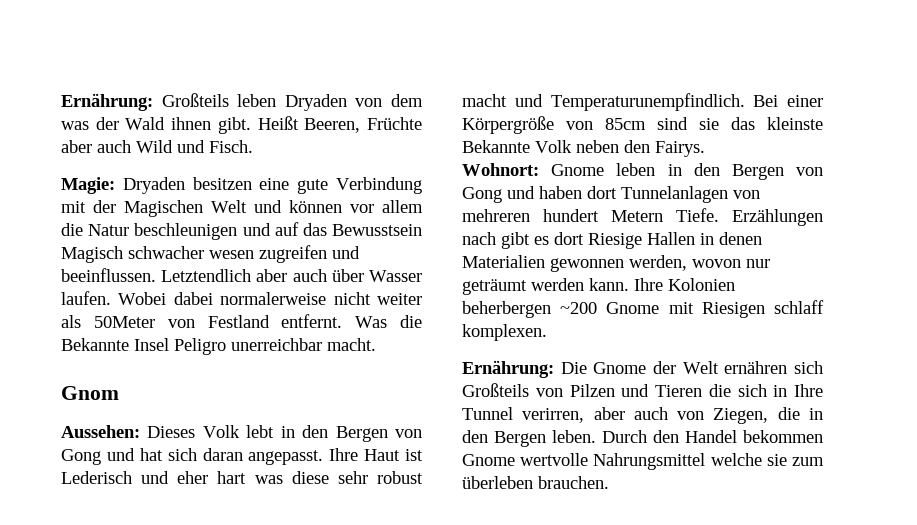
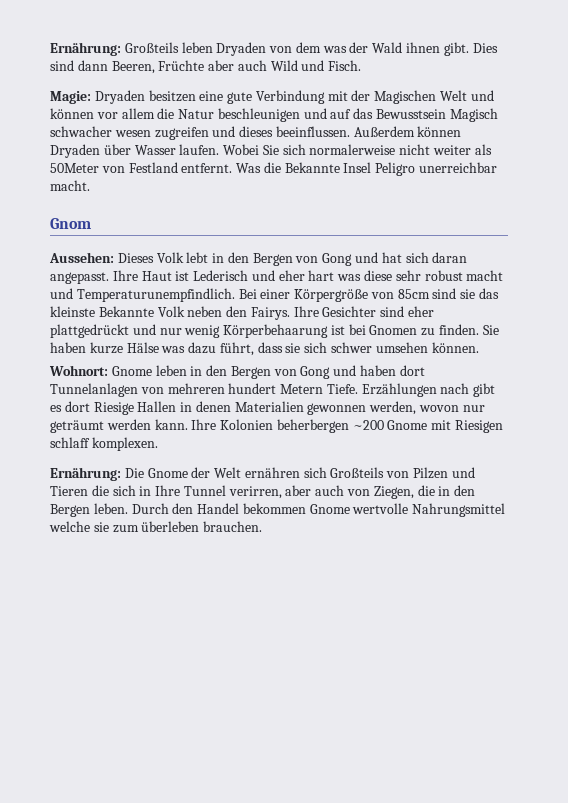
- Heißt Beeren, Früchte aber auch Wild und Fisch.
+ Dies sind dann Beeren, Früchte aber auch Wild und Fisch.
- Magie: Dryaden besitzen eine gute Verbindung mit der Magischen Welt und können vor allem die Natur beschleunigen und auf das Bewusstsein Magisch schwacher wesen zugreifen und beeinflussen. Letztendlich aber auch über Wasser laufen.
+ Magie: Dryaden besitzen eine gute Verbindung mit der Magischen Welt und können vor allem die Natur beschleunigen und auf das Bewusstsein Magisch schwacher wesen zugreifen und dieses beeinflussen. Außerdem können Dryaden über Wasser laufen.
- Wobei dabei normalerweise nicht weiter als 50Meter von Festland entfernt.
+ Wobei Sie sich normalerweise nicht weiter als 50Meter von Festland entfernt.
+ Ihre Gesichter sind eher plattgedrückt und nur wenig Körperbehaarung ist bei Gnomen zu finden. Sie haben kurze Hälse was dazu führt, dass sie sich schwer umsehen können.

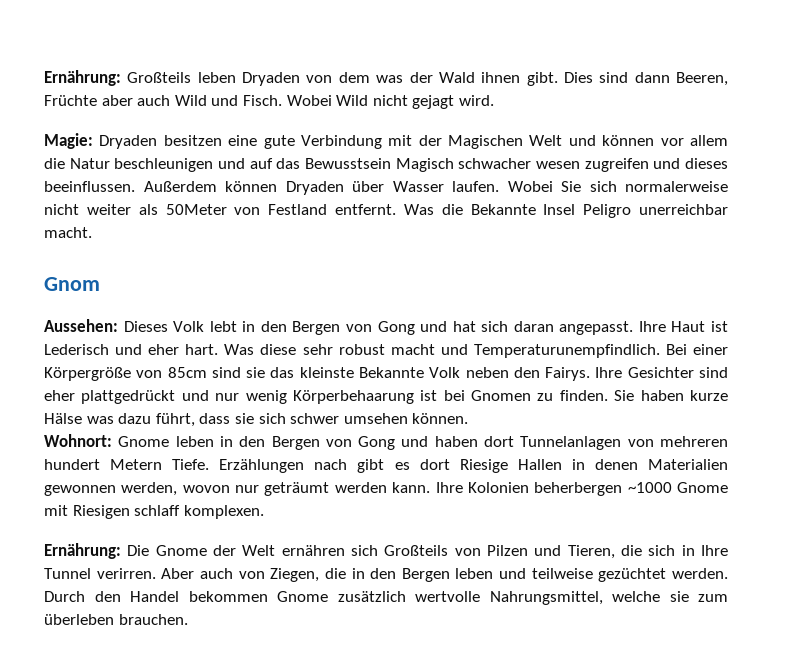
+ Wobei Wild nicht gejagt wird.
- Ihre Haut ist Lederisch und eher hart was diese sehr robust macht und Temperaturunempfindlich.
+ Ihre Haut ist Lederisch und eher hart. Was diese sehr robust macht und Temperaturunempfindlich.
- Ihre Kolonien beherbergen ~200 Gnome mit Riesigen schlaff komplexen.
+ Ihre Kolonien beherbergen ~1000 Gnome mit Riesigen schlaff komplexen.
- Ernährung: Die Gnome der Welt ernähren sich Großteils von Pilzen und Tieren die sich in Ihre Tunnel verirren, aber auch von Ziegen, die in den Bergen leben.
+ Ernährung: Die Gnome der Welt ernähren sich Großteils von Pilzen und Tieren, die sich in Ihre Tunnel verirren. Aber auch von Ziegen, die in den Bergen leben und teilweise gezüchtet werden.
- Durch den Handel bekommen Gnome wertvolle Nahrungsmittel welche sie zum überleben brauchen.
+ Durch den Handel bekommen Gnome zusätzlich wertvolle Nahrungsmittel, welche sie zum überleben brauchen.

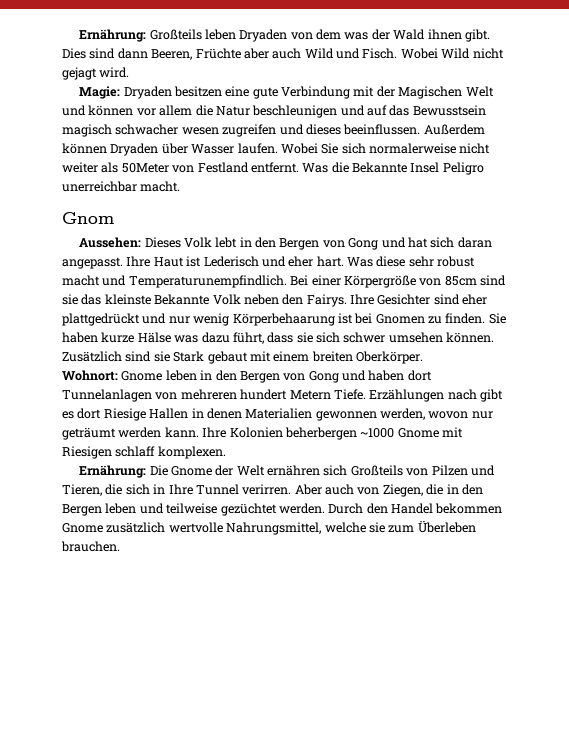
- Magie: Dryaden besitzen eine gute Verbindung mit der Magischen Welt und können vor allem die Natur beschleunigen und auf das Bewusstsein Magisch schwacher wesen zugreifen und dieses beeinflussen.
+ Magie: Dryaden besitzen eine gute Verbindung mit der Magischen Welt und können vor allem die Natur beschleunigen und auf das Bewusstsein magisch schwacher wesen zugreifen und dieses beeinflussen.
+ Zusätzlich sind sie Stark gebaut mit einem breiten Oberkörper.
- Durch den Handel bekommen Gnome zusätzlich wertvolle Nahrungsmittel, welche sie zum überleben brauchen.
+ Durch den Handel bekommen Gnome zusätzlich wertvolle Nahrungsmittel, welche sie zum Überleben brauchen.

